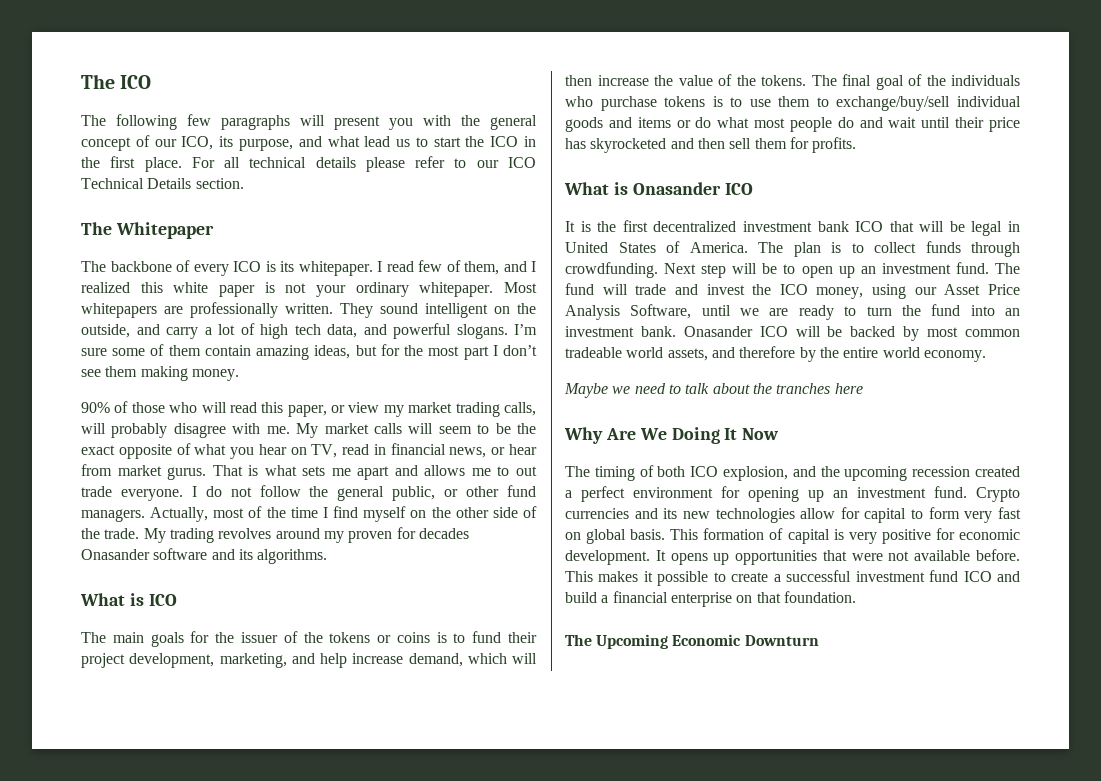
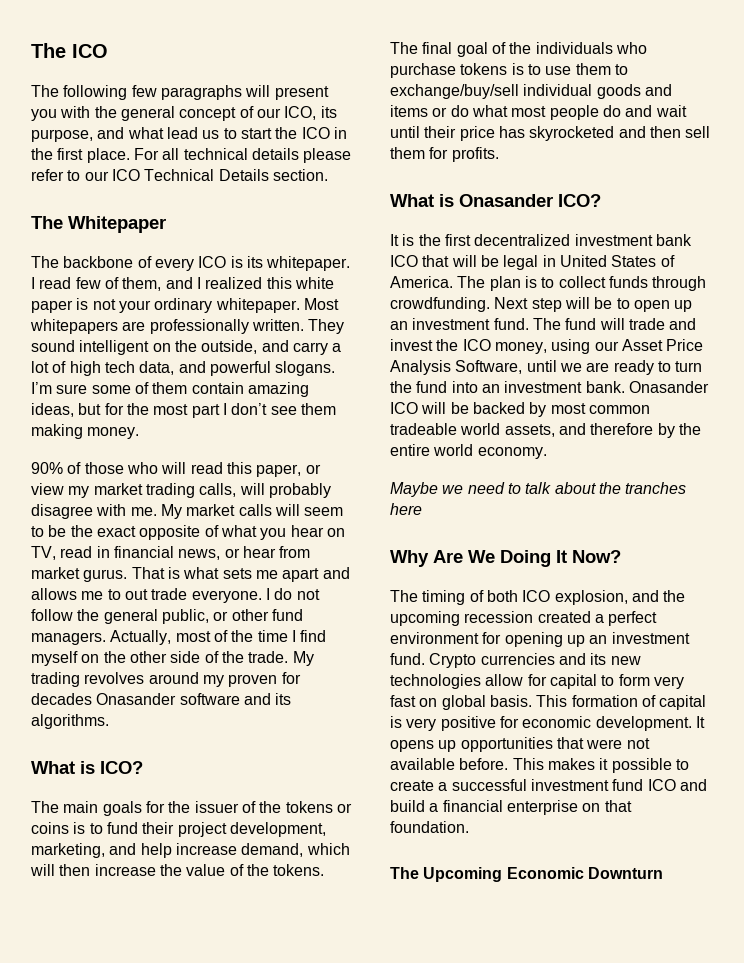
- What is ICO
+ What is ICO?
- What is Onasander ICO
+ What is Onasander ICO?
- Why Are We Doing It Now
+ Why Are We Doing It Now?

